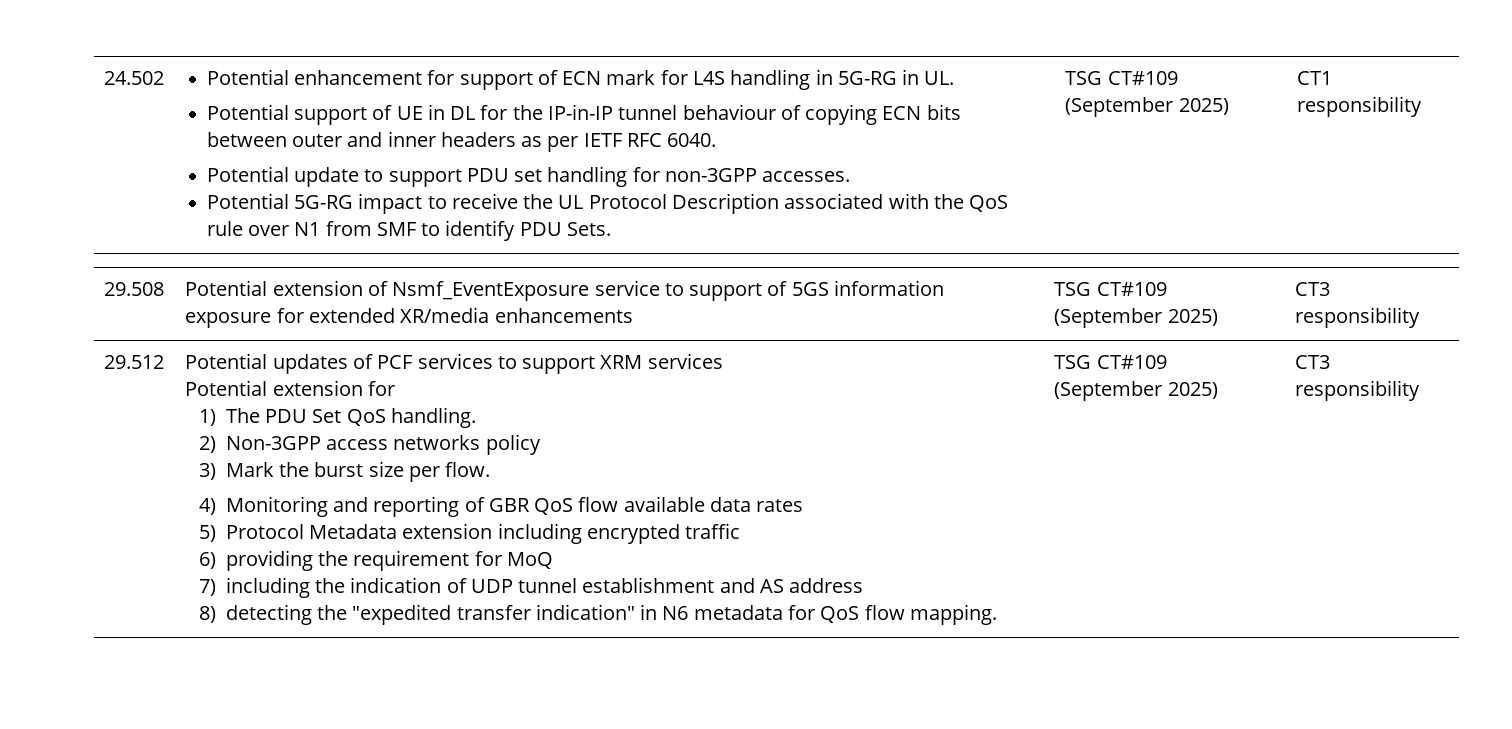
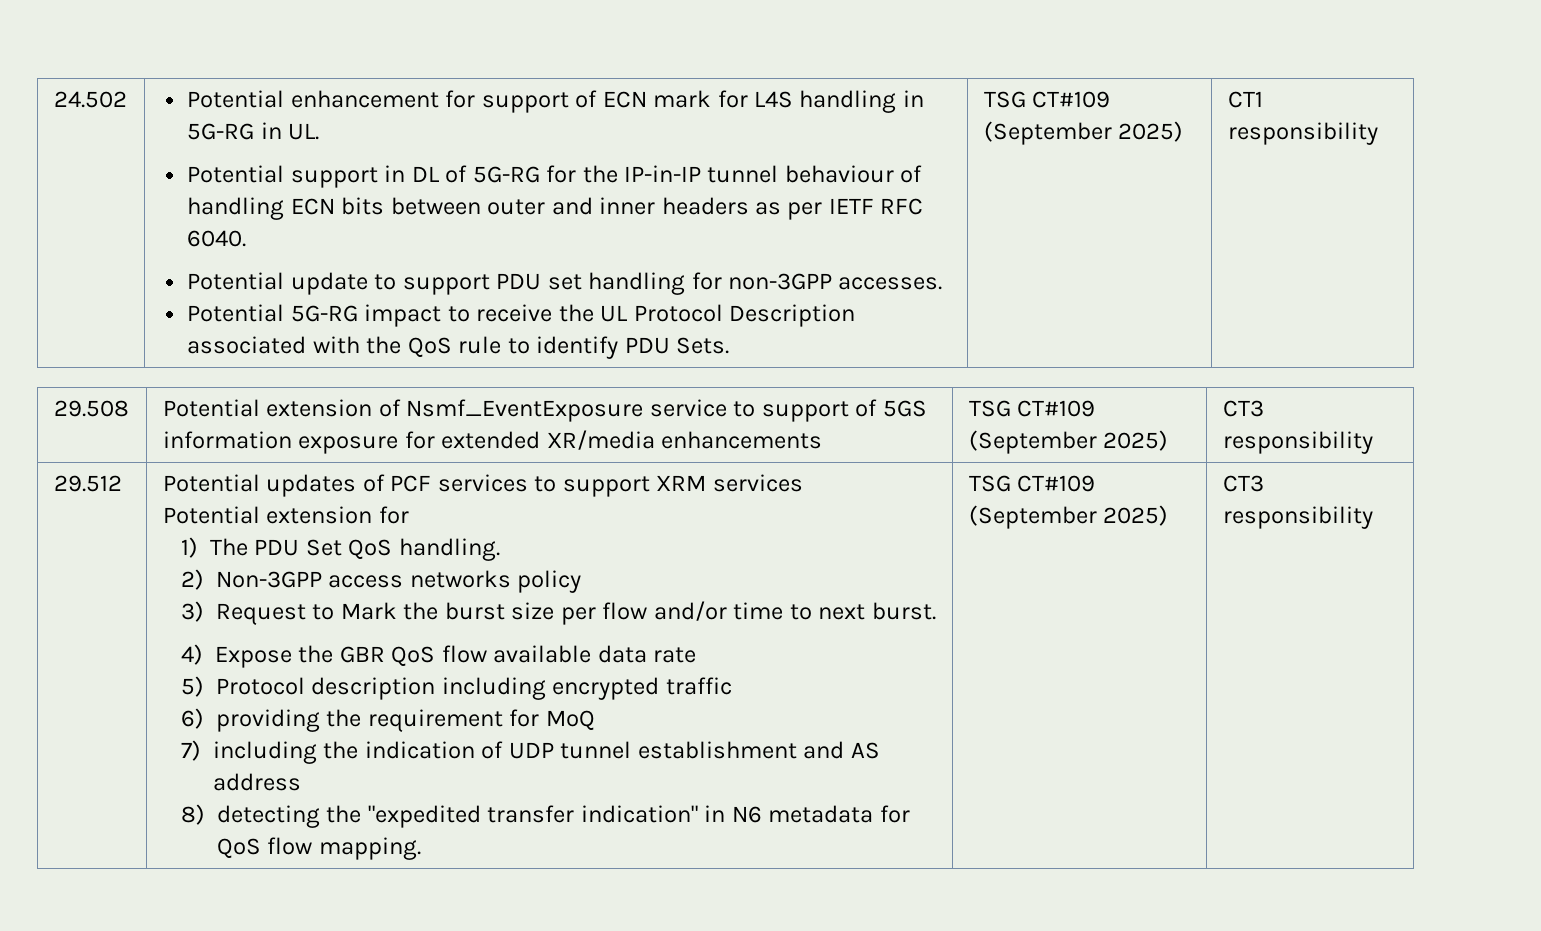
- Potential support of UE in DL for the IP-in-IP tunnel behaviour of copying ECN bits between outer and inner headers as per IETF RFC 6040.
+ Potential support in DL of 5G-RG for the IP-in-IP tunnel behaviour of handling ECN bits between outer and inner headers as per IETF RFC 6040.
- Potential 5G-RG impact to receive the UL Protocol Description associated with the QoS rule over N1 from SMF to identify PDU Sets.
+ Potential 5G-RG impact to receive the UL Protocol Description associated with the QoS rule to identify PDU Sets.
- 3) Mark the burst size per flow.
- 4) Monitoring and reporting of GBR QoS flow available data rates
+ 3) Request to Mark the burst size per flow and/or time to next burst.
+ 4) Expose the GBR QoS flow available data rate
- 5) Protocol Metadata extension including encrypted traffic
+ 5) Protocol description including encrypted traffic

